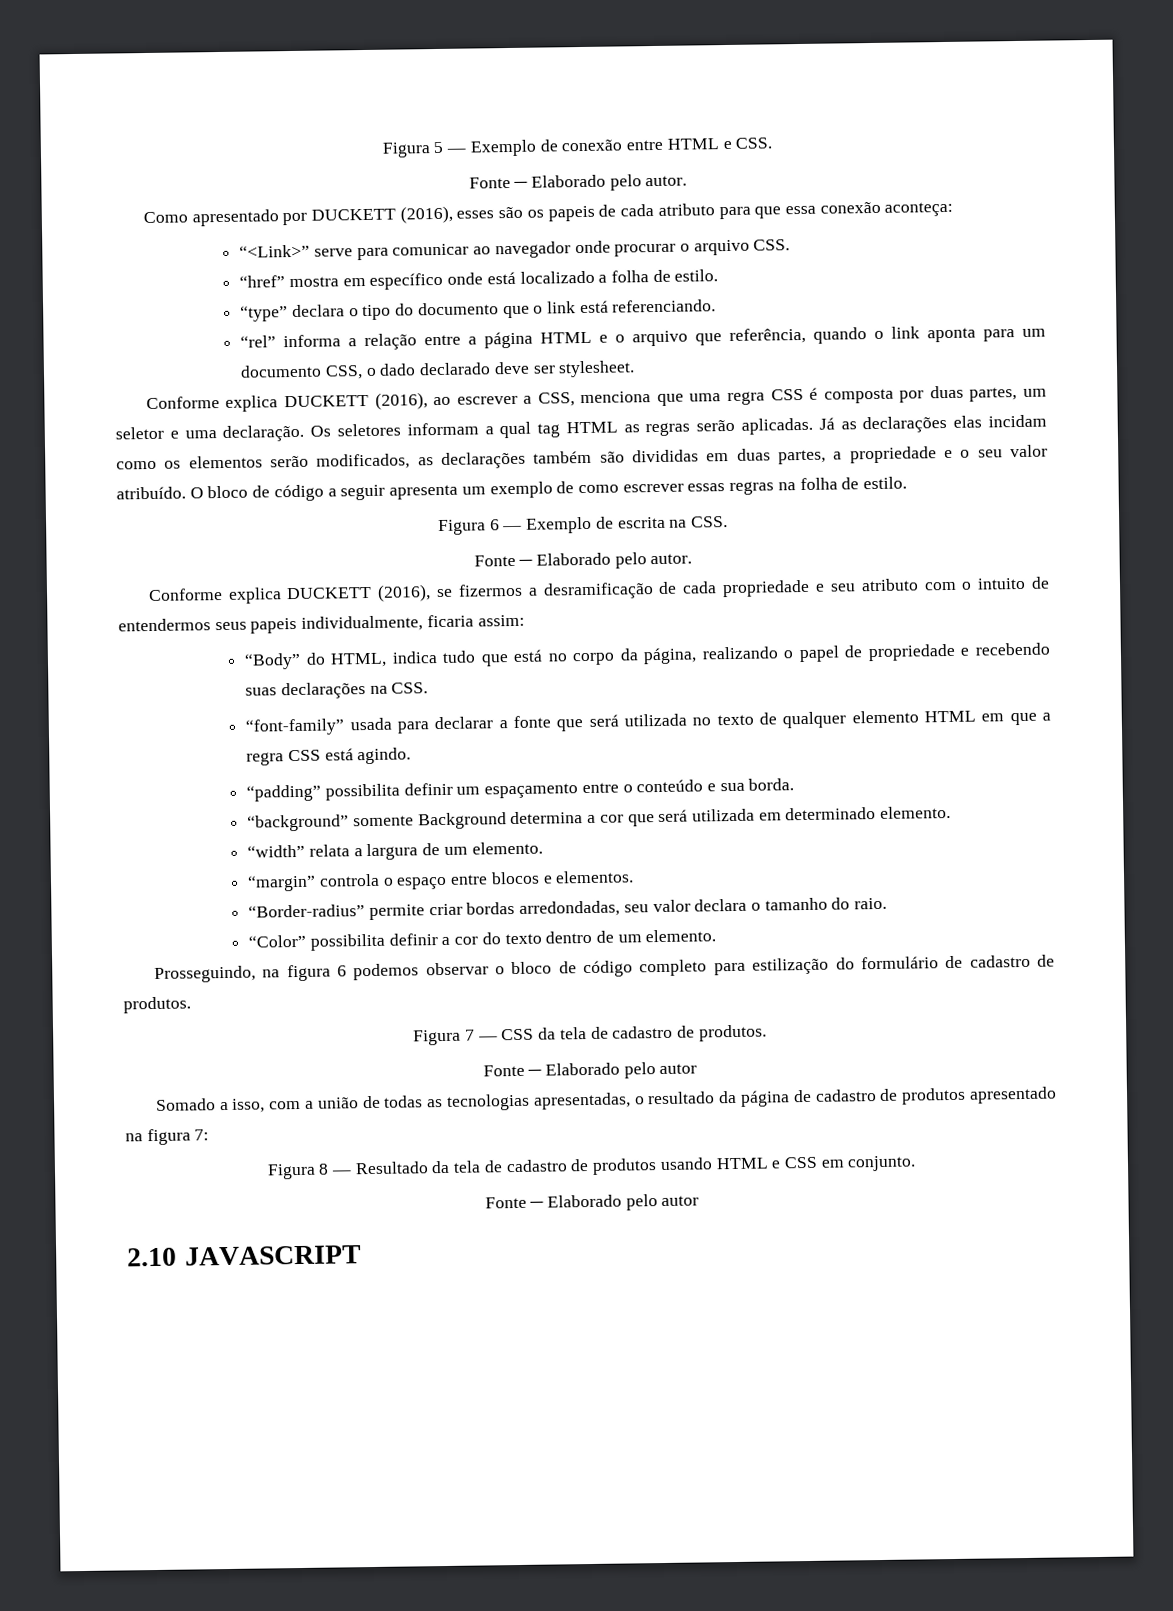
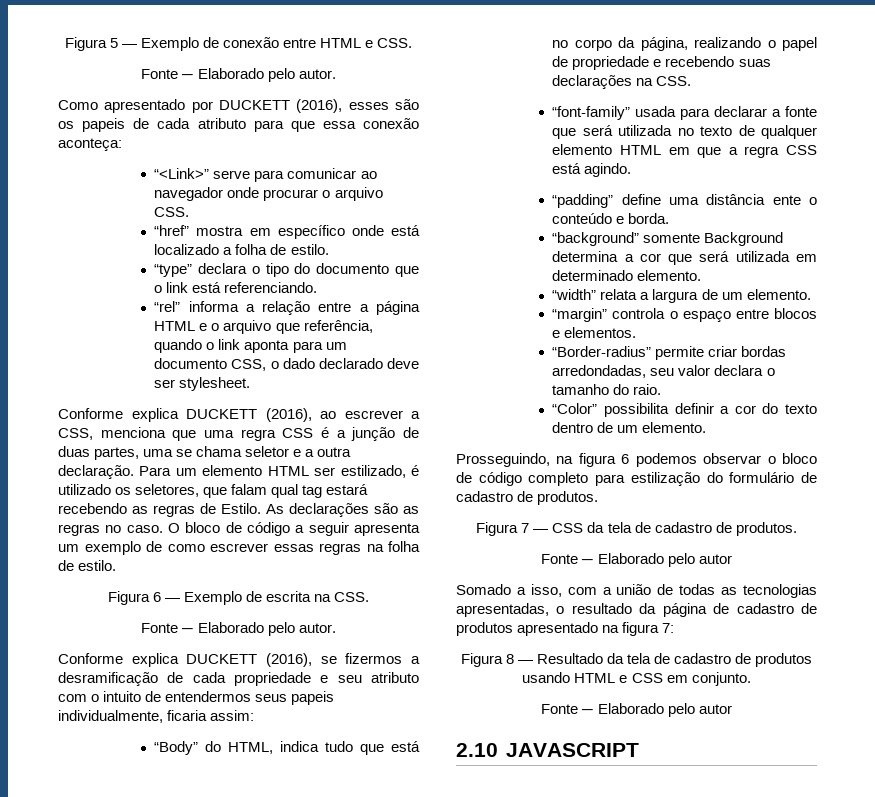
- Conforme explica DUCKETT (2016), ao escrever a CSS, menciona que uma regra CSS é composta por duas partes, um seletor e uma declaração. Os seletores informam a qual tag HTML as regras serão aplicadas. Já as declarações elas incidam como os elementos serão modificados, as declarações também são divididas em duas partes, a propriedade e o seu valor atribuído.
+ Conforme explica DUCKETT (2016), ao escrever a CSS, menciona que uma regra CSS é a junção de duas partes, uma se chama seletor e a outra declaração. Para um elemento HTML ser estilizado, é utilizado os seletores, que falam qual tag estará recebendo as regras de Estilo. As declarações são as regras no caso.
- “padding” possibilita definir um espaçamento entre o conteúdo e sua borda.
+ “padding” define uma distância ente o conteúdo e borda.

